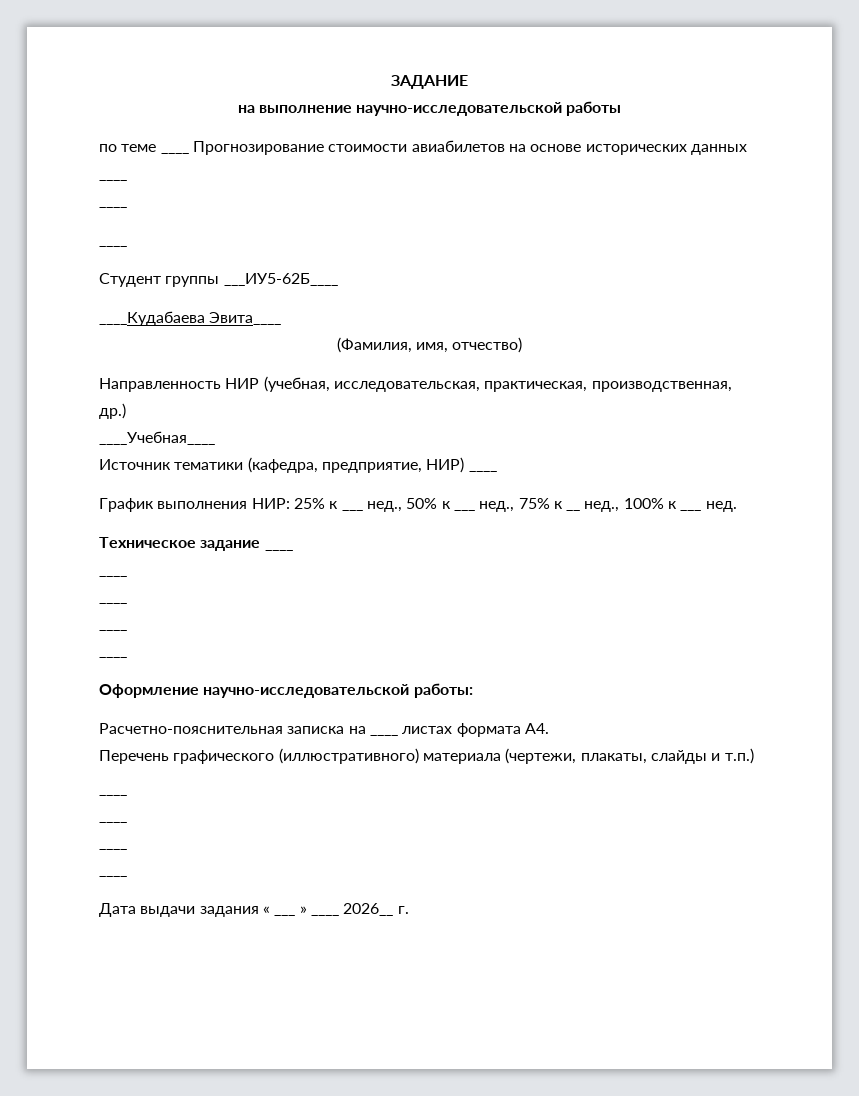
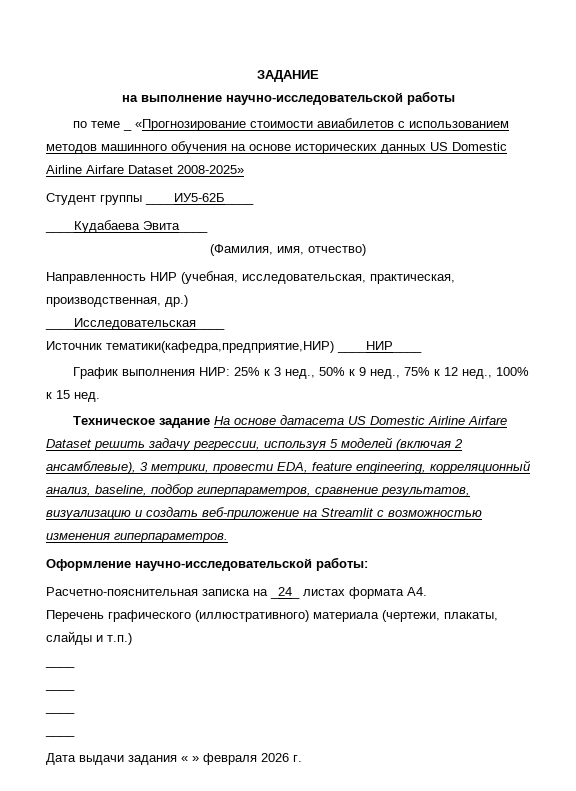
- по теме ____ Прогнозирование стоимости авиабилетов на основе исторических данных ____
- ____
- ____
+ по теме _ «Прогнозирование стоимости авиабилетов с использованием методов машинного обучения на основе исторических данных US Domestic Airline Airfare Dataset 2008-2025»
- Студент группы ___ИУ5-62Б____
+ Студент группы ____ИУ5-62Б____
- ____Учебная____
+ ____Исследовательская____
- Источник тематики (кафедра, предприятие, НИР) ____
+ Источник тематики(кафедра,предприятие,НИР) ____НИР____
- График выполнения НИР: 25% к ___ нед., 50% к ___ нед., 75% к __ нед., 100% к ___ нед.
+ График выполнения НИР: 25% к 3 нед., 50% к 9 нед., 75% к 12 нед., 100% к 15 нед.
- Техническое задание ____
- ____
- ____
- ____
- ____
+ Техническое задание На основе датасета US Domestic Airline Airfare Dataset решить задачу регрессии, используя 5 моделей (включая 2 ансамблевые), 3 метрики, провести EDA, feature engineering, корреляционный анализ, baseline, подбор гиперпараметров, сравнение результатов, визуализацию и создать веб-приложение на Streamlit с возможностью изменения гиперпараметров.
- Расчетно-пояснительная записка на ____ листах формата А4.
+ Расчетно-пояснительная записка на _24_ листах формата А4.
- Дата выдачи задания « ___ » ____ 2026__ г.
+ Дата выдачи задания « » февраля 2026 г.

